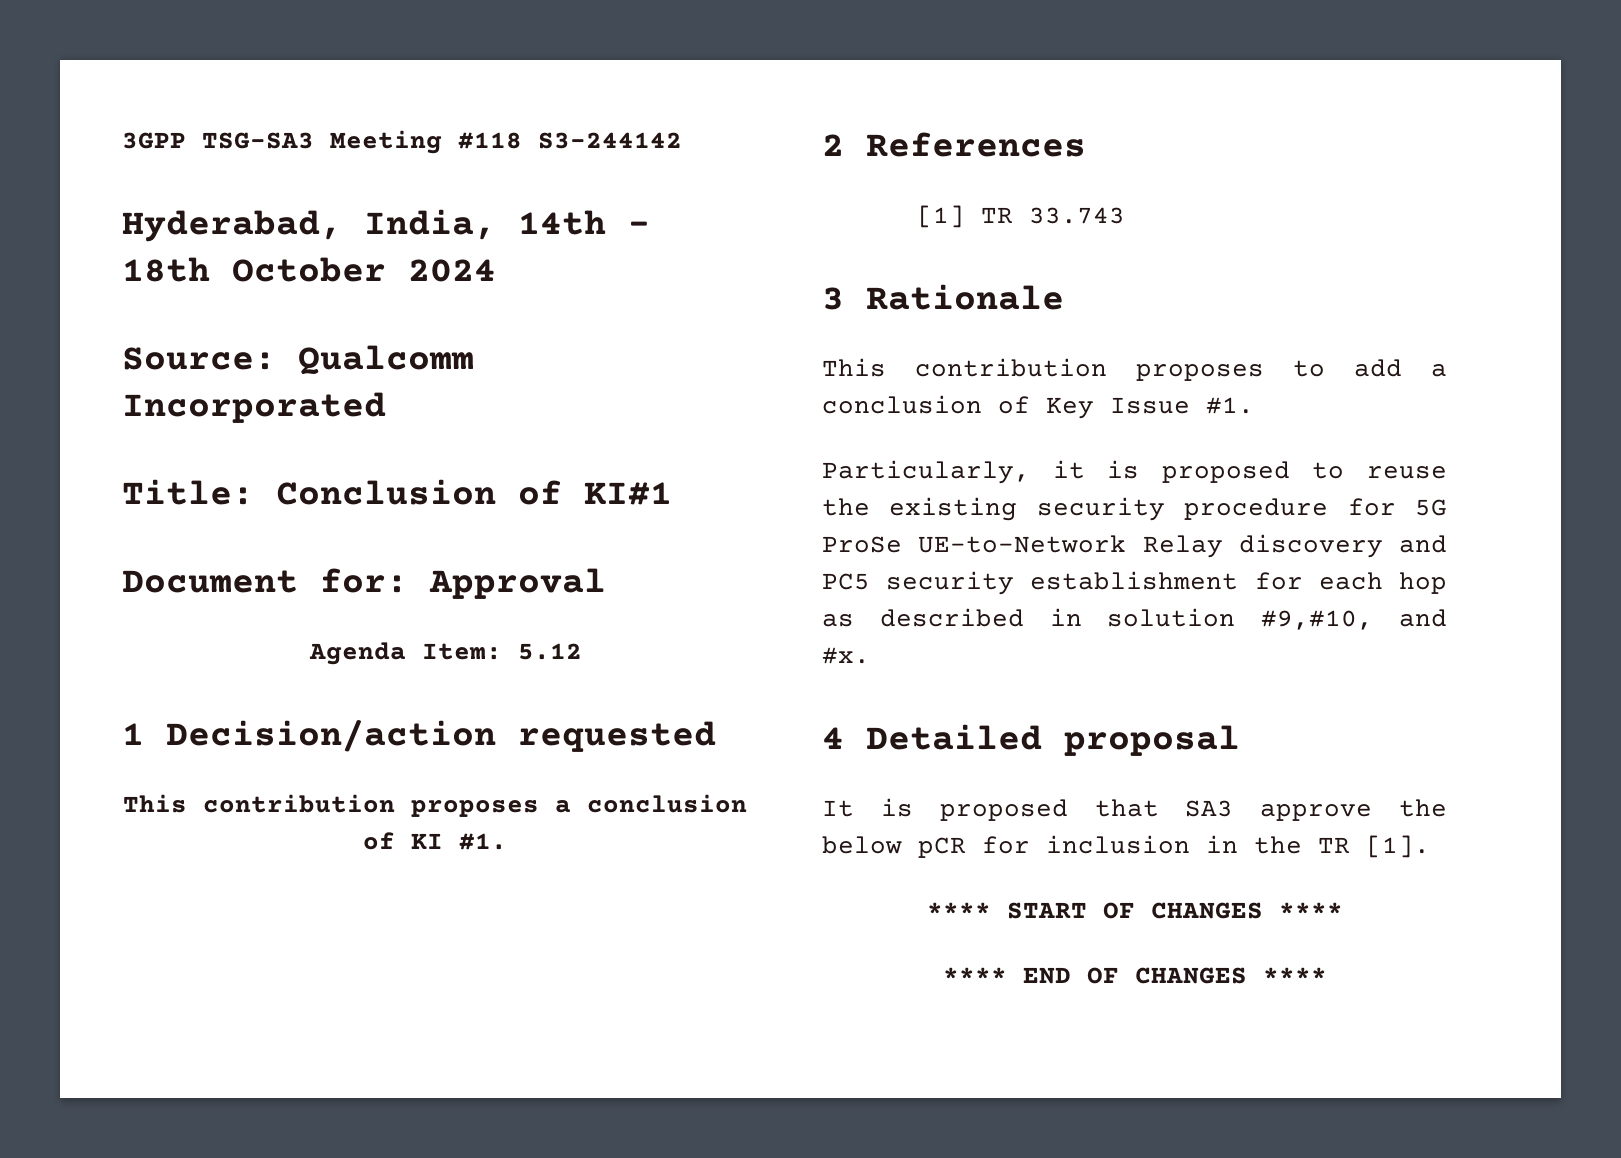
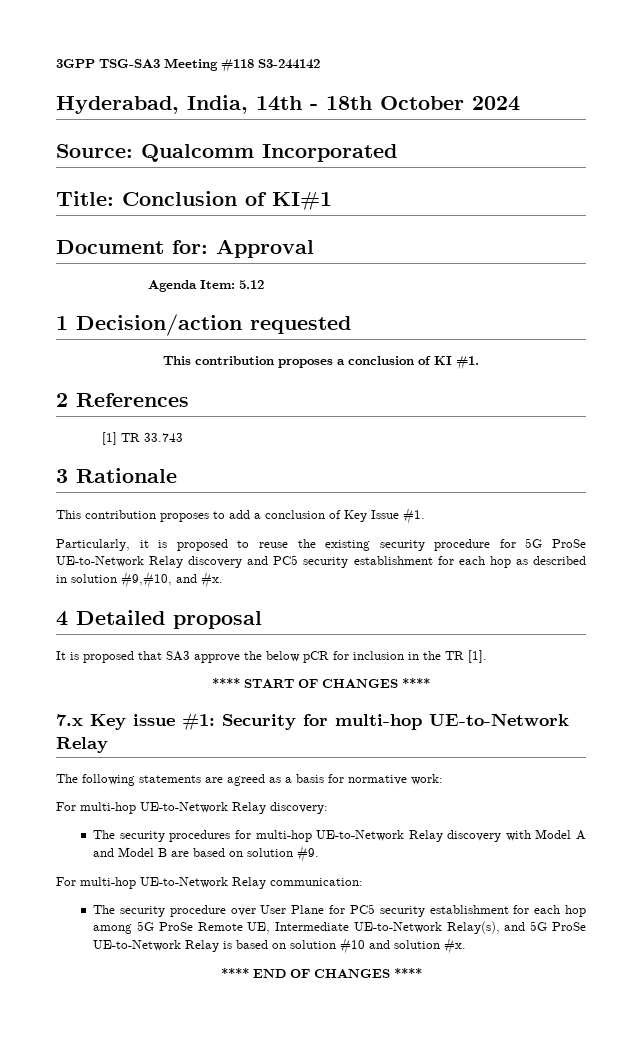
+ 7.x Key issue #1: Security for multi-hop UE-to-Network Relay
+ The following statements are agreed as a basis for normative work:
+ For multi-hop UE-to-Network Relay discovery:
+ The security procedures for multi-hop UE-to-Network Relay discovery with Model A and Model B are based on solution #9.
+ For multi-hop UE-to-Network Relay communication:
+ The security procedure over User Plane for PC5 security establishment for each hop among 5G ProSe Remote UE, Intermediate UE-to-Network Relay(s), and 5G ProSe UE-to-Network Relay is based on solution #10 and solution #x.

